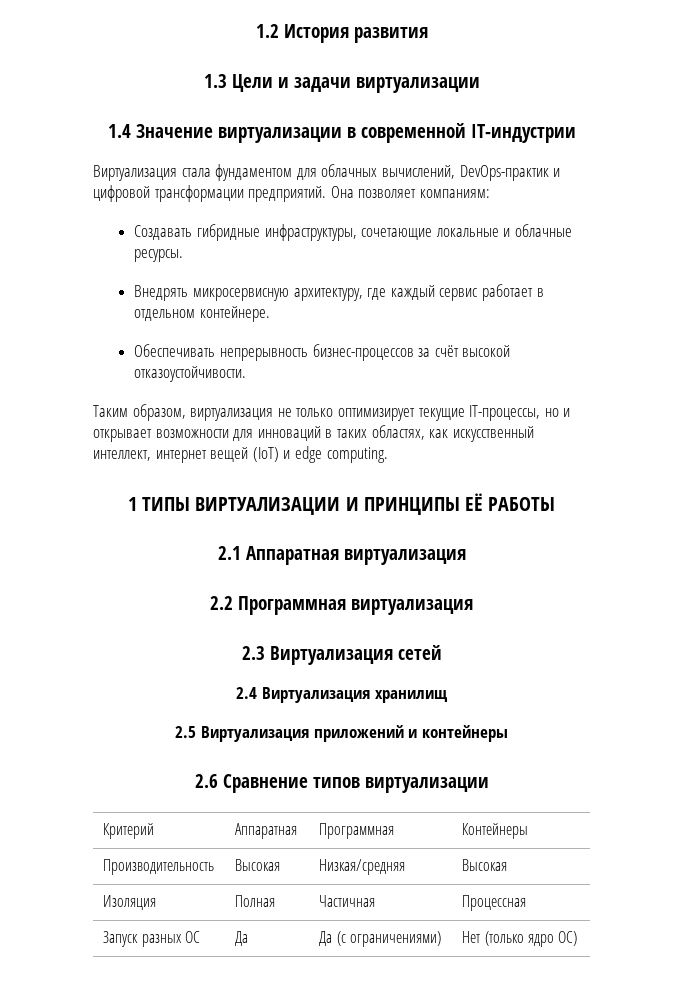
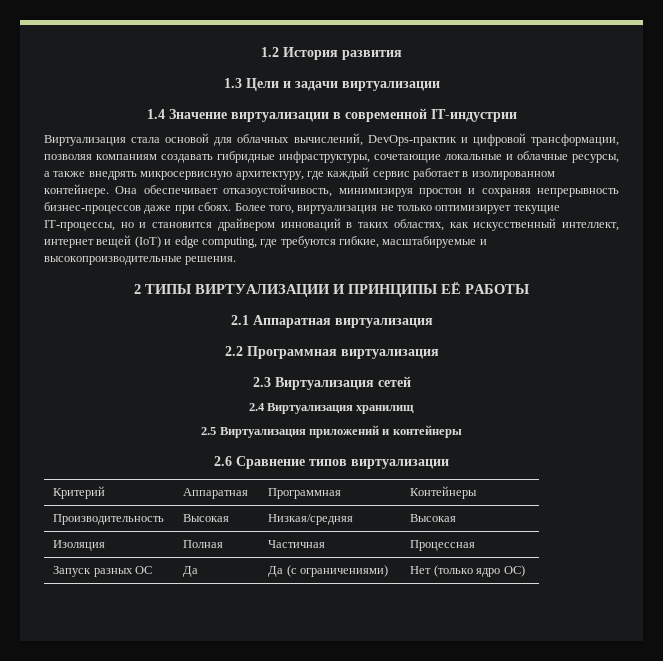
- Виртуализация стала фундаментом для облачных вычислений, DevOps-практик и цифровой трансформации предприятий. Она позволяет компаниям:
- Создавать гибридные инфраструктуры, сочетающие локальные и облачные ресурсы.
- Внедрять микросервисную архитектуру, где каждый сервис работает в отдельном контейнере.
- Обеспечивать непрерывность бизнес-процессов за счёт высокой отказоустойчивости.
- Таким образом, виртуализация не только оптимизирует текущие IT-процессы, но и открывает возможности для инноваций в таких областях, как искусственный интеллект, интернет вещей (IoT) и edge computing.
- 1 ТИПЫ ВИРТУАЛИЗАЦИИ И ПРИНЦИПЫ ЕЁ РАБОТЫ
+ Виртуализация стала основой для облачных вычислений, DevOps-практик и цифровой трансформации, позволяя компаниям создавать гибридные инфраструктуры, сочетающие локальные и облачные ресурсы, а также внедрять микросервисную архитектуру, где каждый сервис работает в изолированном контейнере. Она обеспечивает отказоустойчивость, минимизируя простои и сохраняя непрерывность бизнес-процессов даже при сбоях. Более того, виртуализация не только оптимизирует текущие IT-процессы, но и становится драйвером инноваций в таких областях, как искусственный интеллект, интернет вещей (IoT) и edge computing, где требуются гибкие, масштабируемые и высокопроизводительные решения.
+ 2 ТИПЫ ВИРТУАЛИЗАЦИИ И ПРИНЦИПЫ ЕЁ РАБОТЫ

